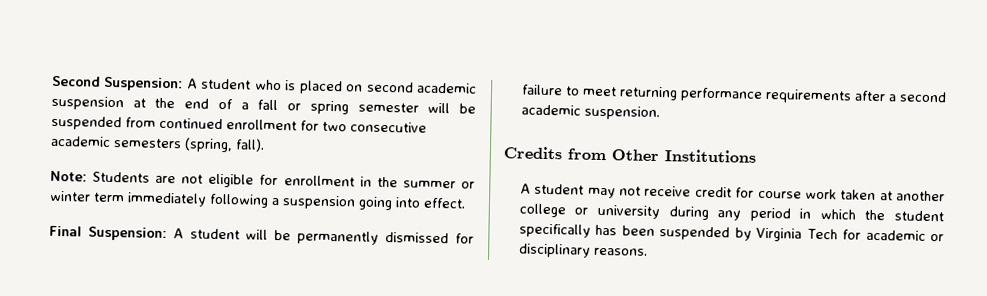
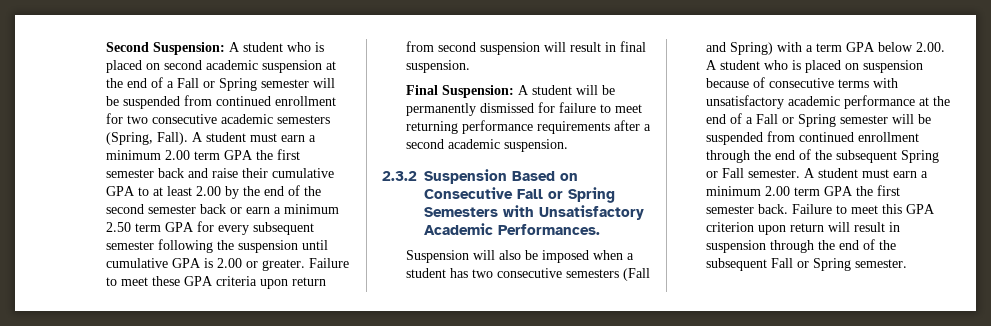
- Second Suspension: A student who is placed on second academic suspension at the end of a fall or spring semester will be suspended from continued enrollment for two consecutive academic semesters (spring, fall).
- Note: Students are not eligible for enrollment in the summer or winter term immediately following a suspension going into effect.
+ Second Suspension: A student who is placed on second academic suspension at the end of a Fall or Spring semester will be suspended from continued enrollment for two consecutive academic semesters (Spring, Fall). A student must earn a minimum 2.00 term GPA the first semester back and raise their cumulative GPA to at least 2.00 by the end of the second semester back or earn a minimum 2.50 term GPA for every subsequent semester following the suspension until cumulative GPA is 2.00 or greater. Failure to meet these GPA criteria upon return from second suspension will result in final suspension.
- Credits from Other Institutions
- A student may not receive credit for course work taken at another college or university during any period in which the student specifically has been suspended by Virginia Tech for academic or disciplinary reasons.
+ 2.3.2 Suspension Based on Consecutive Fall or Spring Semesters with Unsatisfactory Academic Performances.
+ Suspension will also be imposed when a student has two consecutive semesters (Fall and Spring) with a term GPA below 2.00. A student who is placed on suspension because of consecutive terms with unsatisfactory academic performance at the end of a Fall or Spring semester will be suspended from continued enrollment through the end of the subsequent Spring or Fall semester. A student must earn a minimum 2.00 term GPA the first semester back. Failure to meet this GPA criterion upon return will result in suspension through the end of the subsequent Fall or Spring semester.

